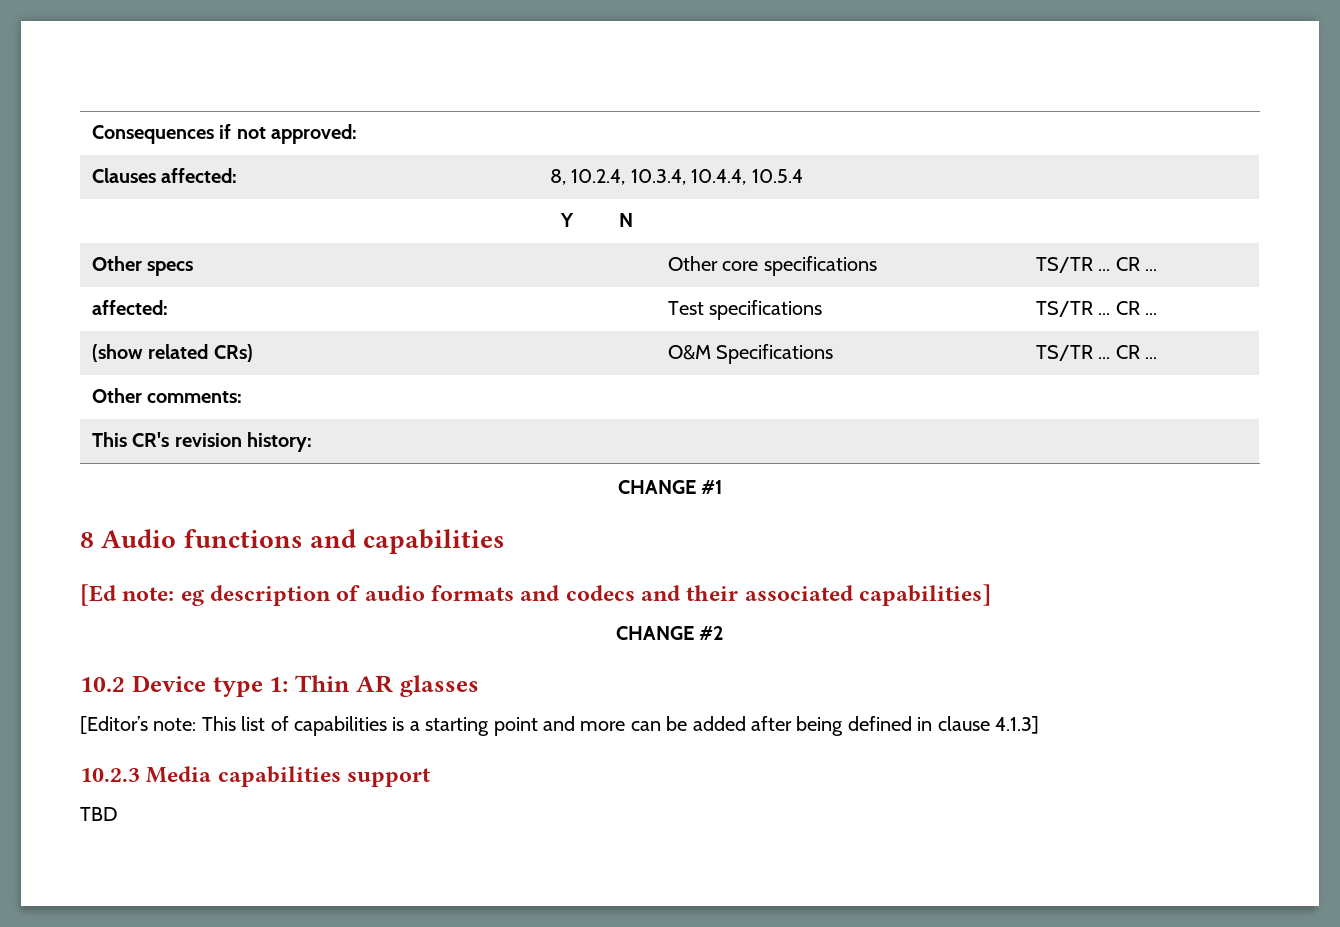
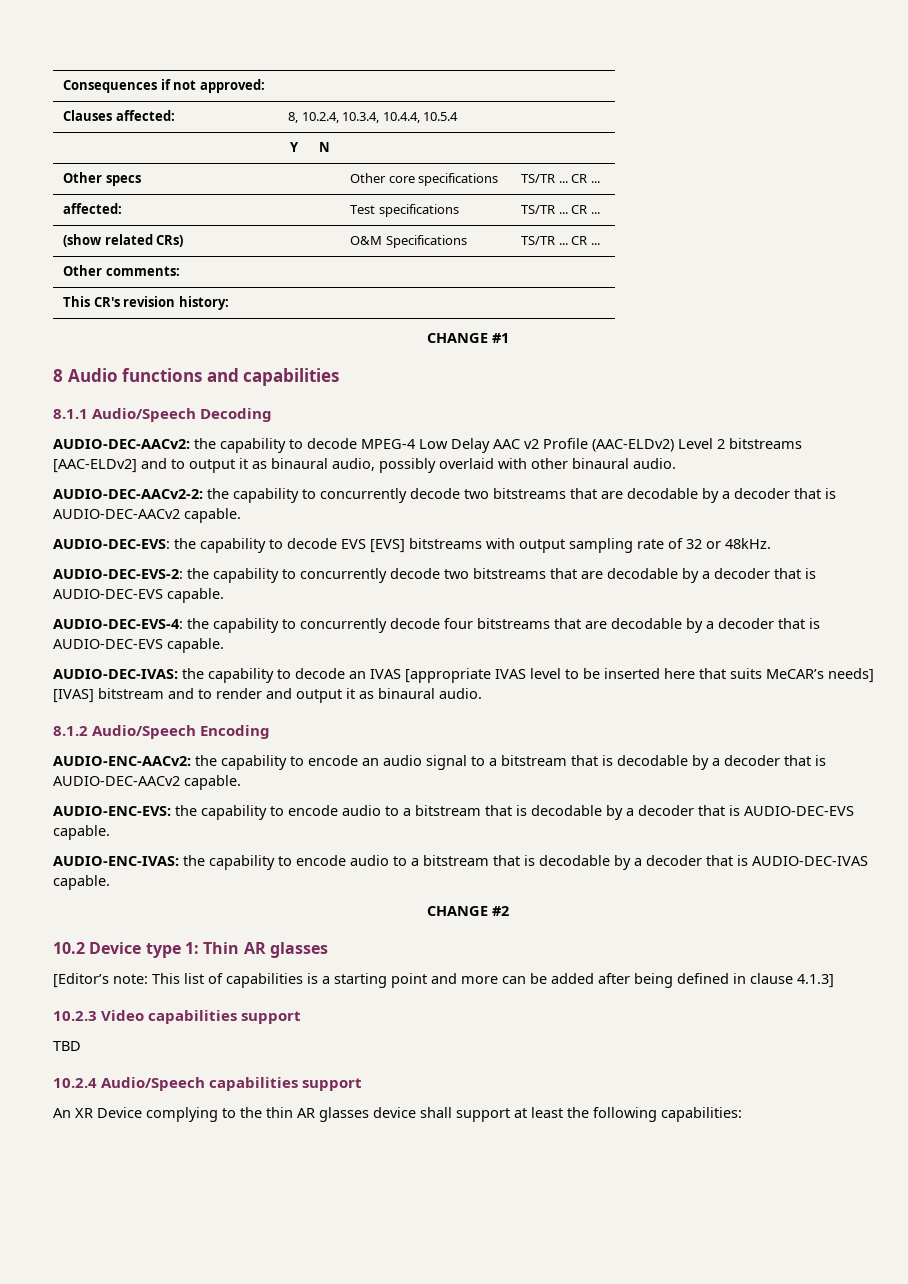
- [Ed note: eg description of audio formats and codecs and their associated capabilities]
+ 8.1.1 Audio/Speech Decoding
+ AUDIO-DEC-AACv2: the capability to decode MPEG-4 Low Delay AAC v2 Profile (AAC-ELDv2) Level 2 bitstreams [AAC-ELDv2] and to output it as binaural audio, possibly overlaid with other binaural audio.
+ AUDIO-DEC-AACv2-2: the capability to concurrently decode two bitstreams that are decodable by a decoder that is AUDIO-DEC-AACv2 capable.
+ AUDIO-DEC-EVS: the capability to decode EVS [EVS] bitstreams with output sampling rate of 32 or 48kHz.
+ AUDIO-DEC-EVS-2: the capability to concurrently decode two bitstreams that are decodable by a decoder that is AUDIO-DEC-EVS capable.
+ AUDIO-DEC-EVS-4: the capability to concurrently decode four bitstreams that are decodable by a decoder that is AUDIO-DEC-EVS capable.
+ AUDIO-DEC-IVAS: the capability to decode an IVAS [appropriate IVAS level to be inserted here that suits MeCAR’s needs] [IVAS] bitstream and to render and output it as binaural audio.
+ 8.1.2 Audio/Speech Encoding
+ AUDIO-ENC-AACv2: the capability to encode an audio signal to a bitstream that is decodable by a decoder that is AUDIO-DEC-AACv2 capable.
+ AUDIO-ENC-EVS: the capability to encode audio to a bitstream that is decodable by a decoder that is AUDIO-DEC-EVS capable.
+ AUDIO-ENC-IVAS: the capability to encode audio to a bitstream that is decodable by a decoder that is AUDIO-DEC-IVAS capable.
- 10.2.3 Media capabilities support
+ 10.2.3 Video capabilities support
+ 10.2.4 Audio/Speech capabilities support
+ An XR Device complying to the thin AR glasses device shall support at least the following capabilities:

